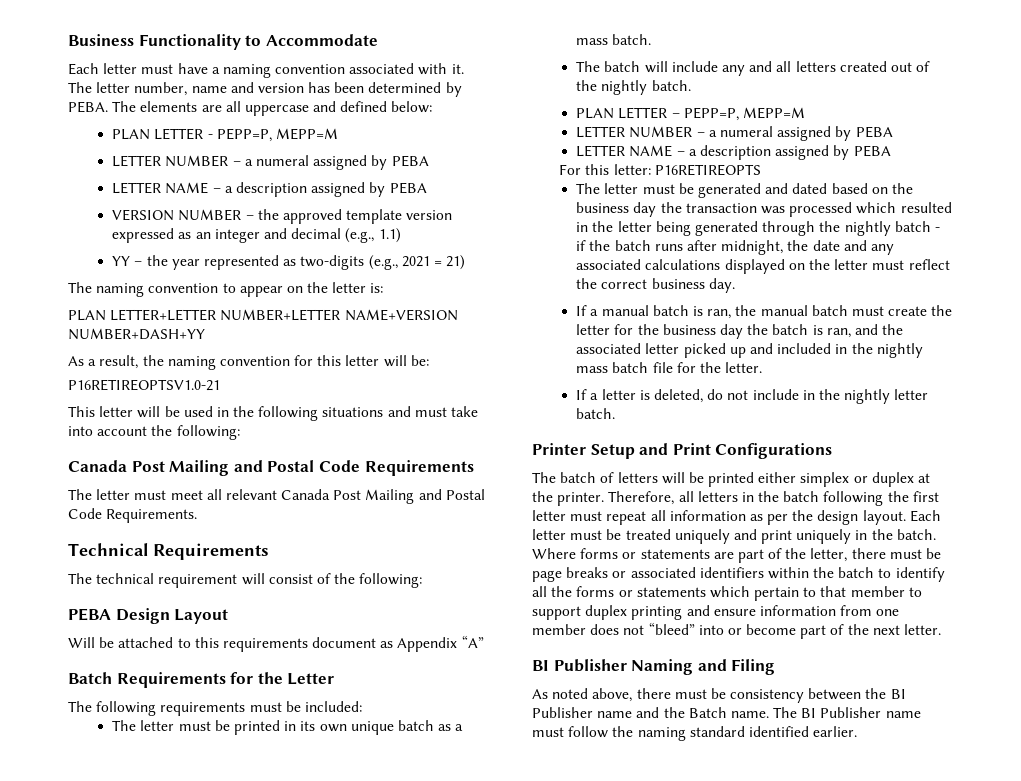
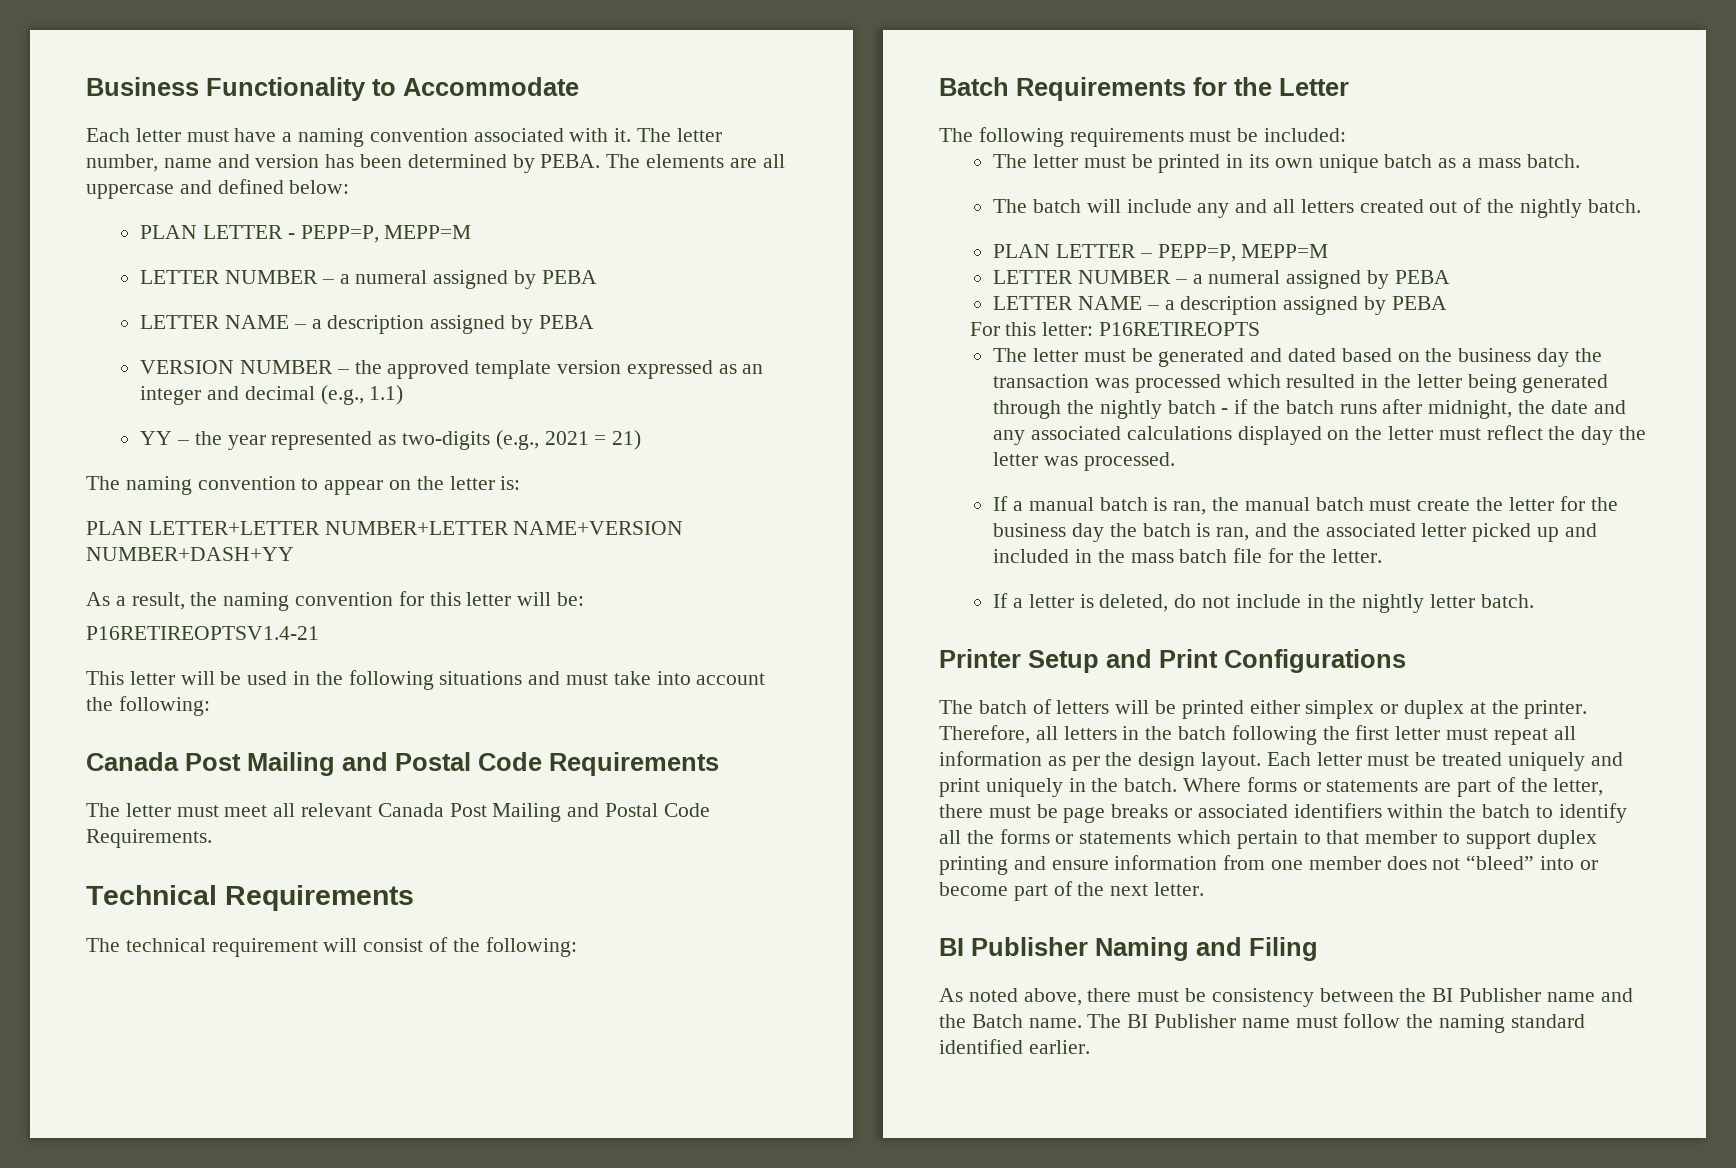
- P16RETIREOPTSV1.0-21
+ P16RETIREOPTSV1.4-21
- PEBA Design Layout
- Will be attached to this requirements document as Appendix “A”
- The letter must be generated and dated based on the business day the transaction was processed which resulted in the letter being generated through the nightly batch - if the batch runs after midnight, the date and any associated calculations displayed on the letter must reflect the correct business day.
+ The letter must be generated and dated based on the business day the transaction was processed which resulted in the letter being generated through the nightly batch - if the batch runs after midnight, the date and any associated calculations displayed on the letter must reflect the day the letter was processed.
- If a manual batch is ran, the manual batch must create the letter for the business day the batch is ran, and the associated letter picked up and included in the nightly mass batch file for the letter.
+ If a manual batch is ran, the manual batch must create the letter for the business day the batch is ran, and the associated letter picked up and included in the mass batch file for the letter.

